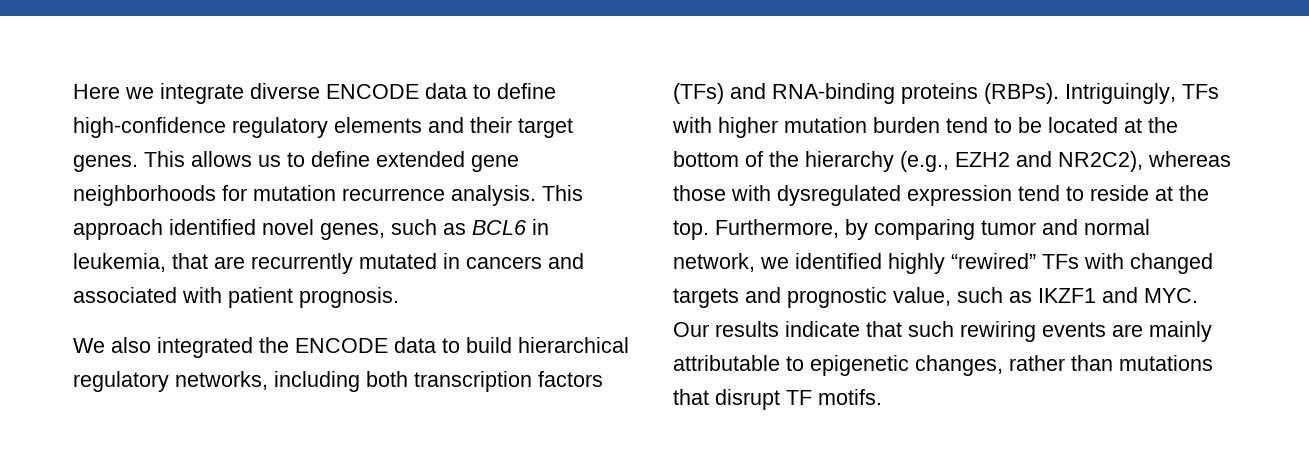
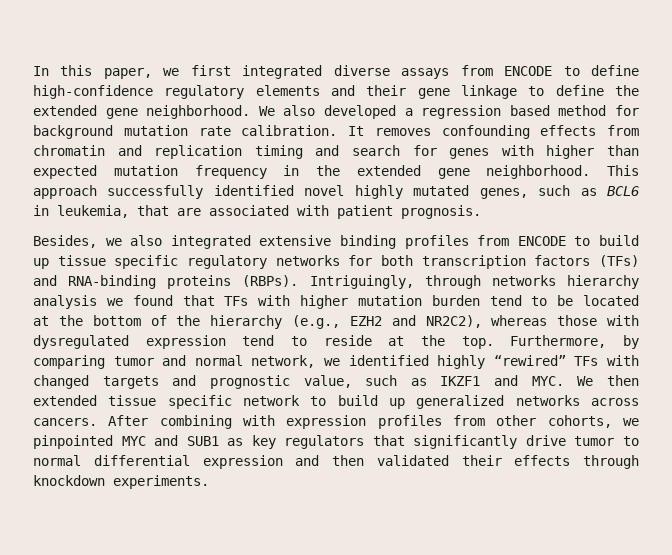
- Here we integrate diverse ENCODE data to define high-confidence regulatory elements and their target genes. This allows us to define extended gene neighborhoods for mutation recurrence analysis.
+ In this paper, we first integrated diverse assays from ENCODE to define high-confidence regulatory elements and their gene linkage to define the extended gene neighborhood. We also developed a regression based method for background mutation rate calibration. It removes confounding effects from chromatin and replication timing and search for genes with higher than expected mutation frequency in the extended gene neighborhood.
- This approach identified novel genes, such as BCL6 in leukemia, that are recurrently mutated in cancers and associated with patient prognosis.
+ This approach successfully identified novel highly mutated genes, such as BCL6 in leukemia, that are associated with patient prognosis.
- We also integrated the ENCODE data to build hierarchical regulatory networks, including both transcription factors (TFs) and RNA-binding proteins (RBPs).
+ Besides, we also integrated extensive binding profiles from ENCODE to build up tissue specific regulatory networks for both transcription factors (TFs) and RNA-binding proteins (RBPs).
- Intriguingly, TFs with higher mutation burden tend to be located at the bottom of the hierarchy (e.g., EZH2 and NR2C2), whereas those with dysregulated expression tend to reside at the top.
+ Intriguingly, through networks hierarchy analysis we found that TFs with higher mutation burden tend to be located at the bottom of the hierarchy (e.g., EZH2 and NR2C2), whereas those with dysregulated expression tend to reside at the top.
- Furthermore, by comparing tumor and normal network, we identified highly “rewired” TFs with changed targets and prognostic value, such as IKZF1 and MYC. Our results indicate that such rewiring events are mainly attributable to epigenetic changes, rather than mutations that disrupt TF motifs.
+ Furthermore, by comparing tumor and normal network, we identified highly “rewired” TFs with changed targets and prognostic value, such as IKZF1 and MYC. We then extended tissue specific network to build up generalized networks across cancers. After combining with expression profiles from other cohorts, we pinpointed MYC and SUB1 as key regulators that significantly drive tumor to normal differential expression and then validated their effects through knockdown experiments.

